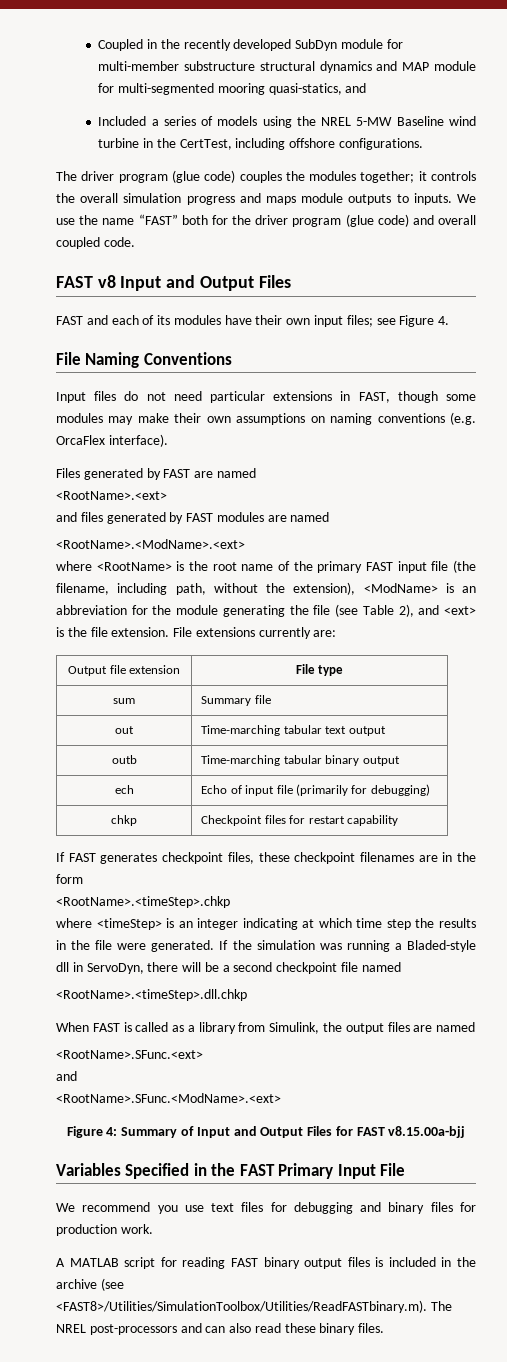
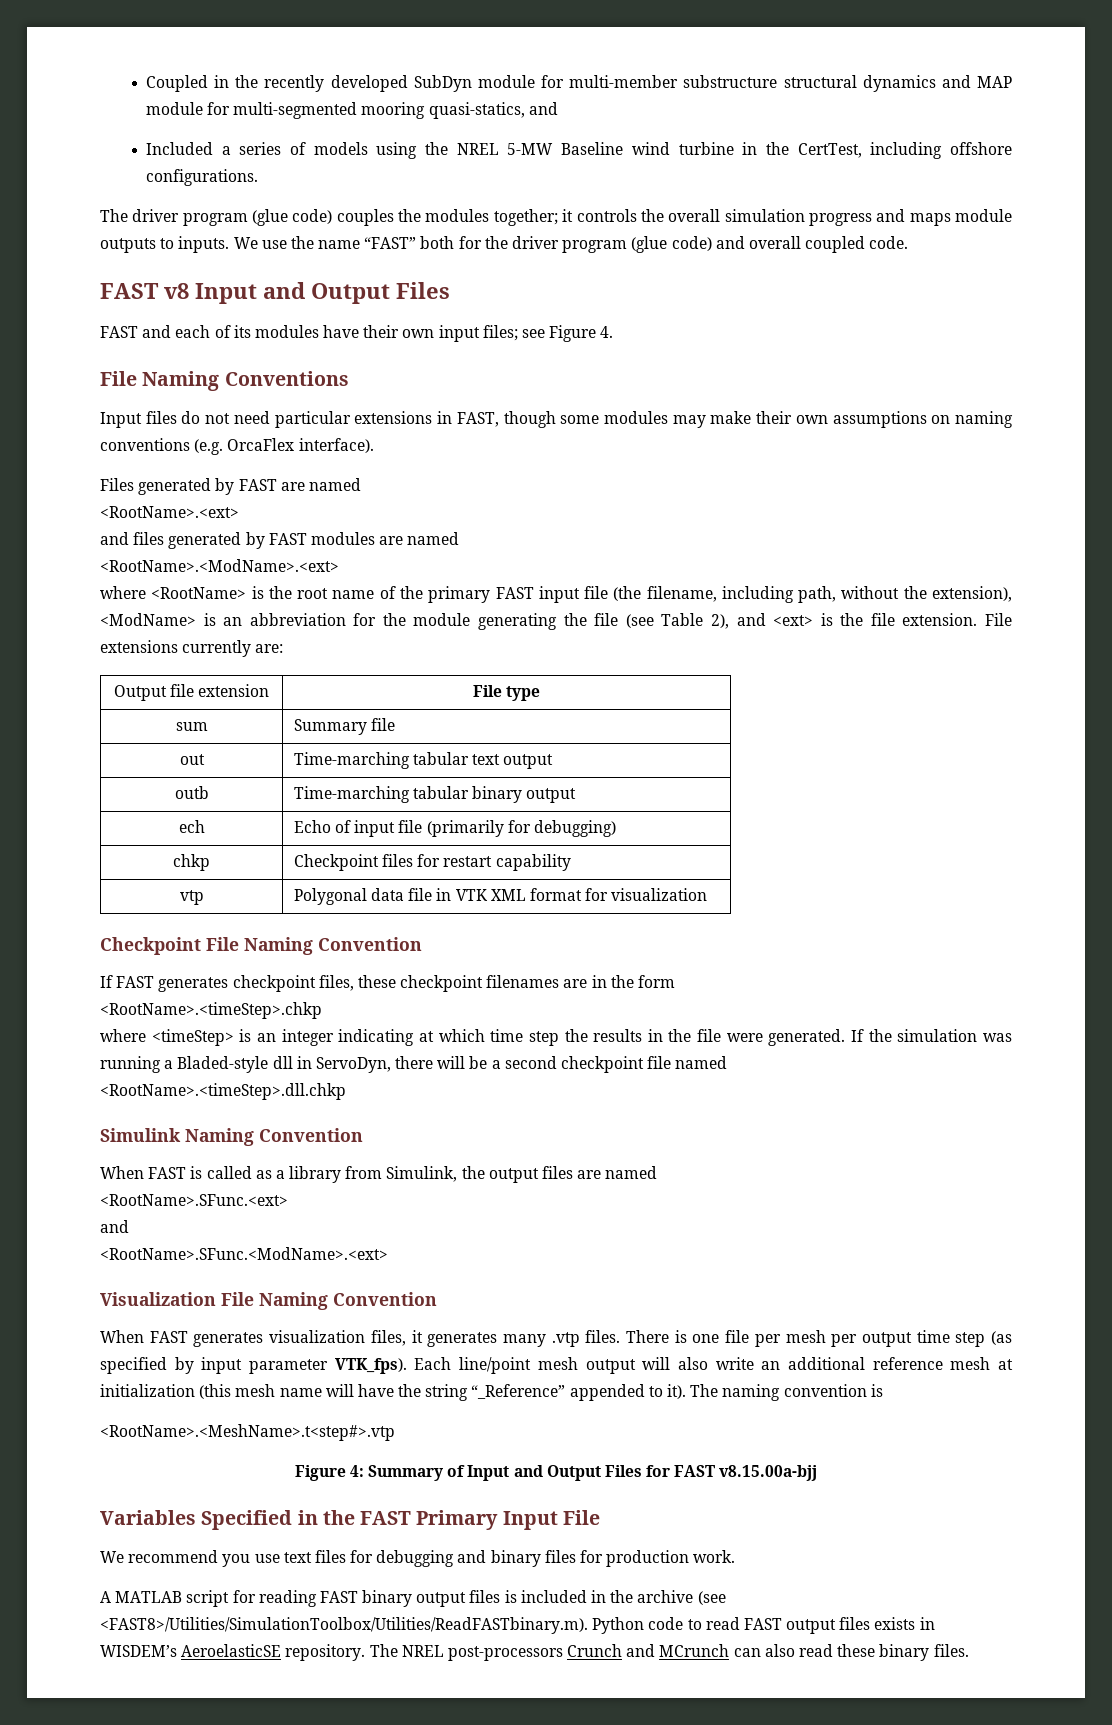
+ vtp | Polygonal data file in VTK XML format for visualization
+ Checkpoint File Naming Convention
+ Simulink Naming Convention
+ Visualization File Naming Convention
+ When FAST generates visualization files, it generates many .vtp files. There is one file per mesh per output time step (as specified by input parameter VTK_fps). Each line/point mesh output will also write an additional reference mesh at initialization (this mesh name will have the string “_Reference” appended to it). The naming convention is
+ <RootName>.<MeshName>.t<step#>.vtp
- A MATLAB script for reading FAST binary output files is included in the archive (see <FAST8>/Utilities/SimulationToolbox/Utilities/ReadFASTbinary.m). The NREL post-processors and can also read these binary files.
+ A MATLAB script for reading FAST binary output files is included in the archive (see <FAST8>/Utilities/SimulationToolbox/Utilities/ReadFASTbinary.m). Python code to read FAST output files exists in WISDEM’s AeroelasticSE repository. The NREL post-processors Crunch and MCrunch can also read these binary files.

